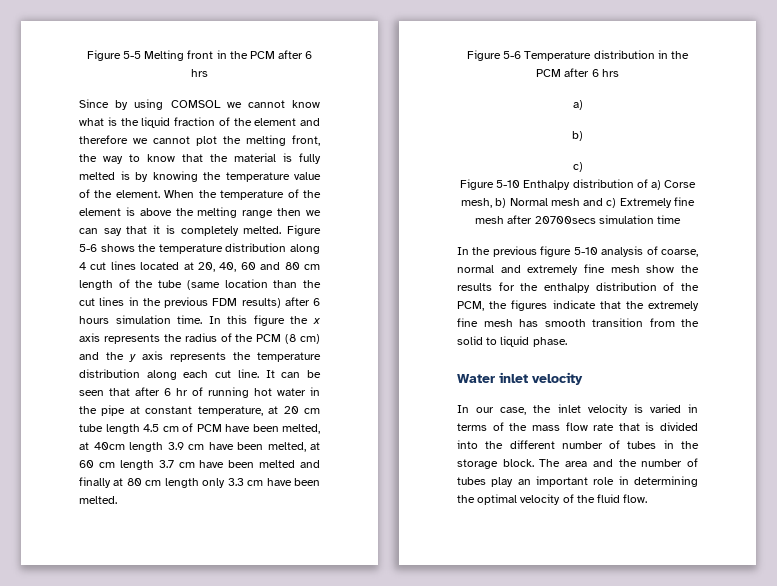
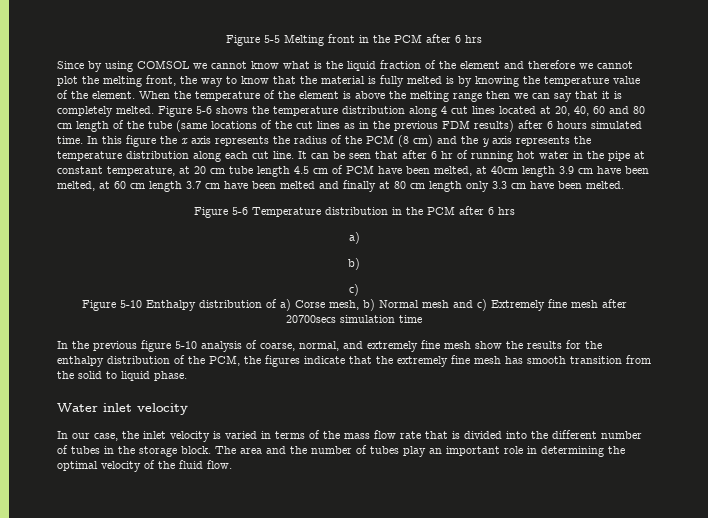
- Figure 5-6 shows the temperature distribution along 4 cut lines located at 20, 40, 60 and 80 cm length of the tube (same location than the cut lines in the previous FDM results) after 6 hours simulation time.
+ Figure 5-6 shows the temperature distribution along 4 cut lines located at 20, 40, 60 and 80 cm length of the tube (same locations of the cut lines as in the previous FDM results) after 6 hours simulated time.
- In the previous figure 5-10 analysis of coarse, normal and extremely fine mesh show the results for the enthalpy distribution of the PCM, the figures indicate that the extremely fine mesh has smooth transition from the solid to liquid phase.
+ In the previous figure 5-10 analysis of coarse, normal, and extremely fine mesh show the results for the enthalpy distribution of the PCM, the figures indicate that the extremely fine mesh has smooth transition from the solid to liquid phase.

